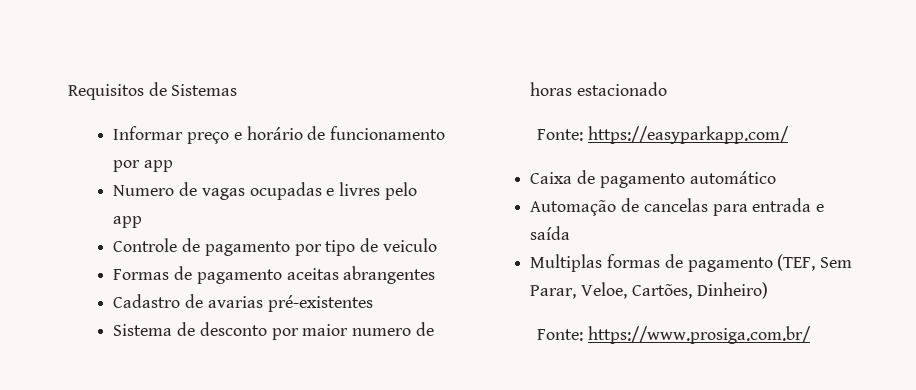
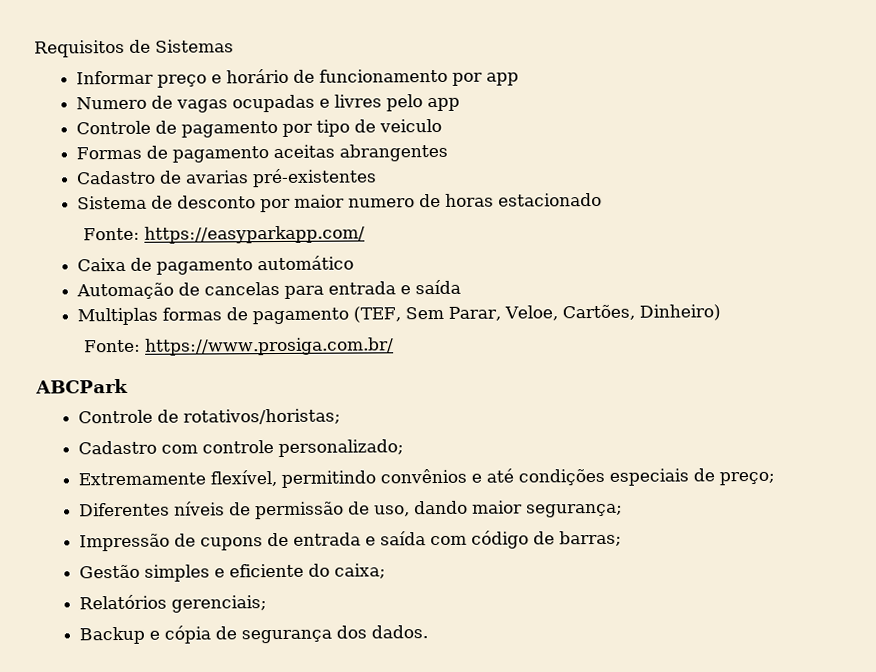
+ ABCPark
+ Controle de rotativos/horistas;
+ Cadastro com controle personalizado;
+ Extremamente flexível, permitindo convênios e até condições especiais de preço;
+ Diferentes níveis de permissão de uso, dando maior segurança;
+ Impressão de cupons de entrada e saída com código de barras;
+ Gestão simples e eficiente do caixa;
+ Relatórios gerenciais;
+ Backup e cópia de segurança dos dados.

